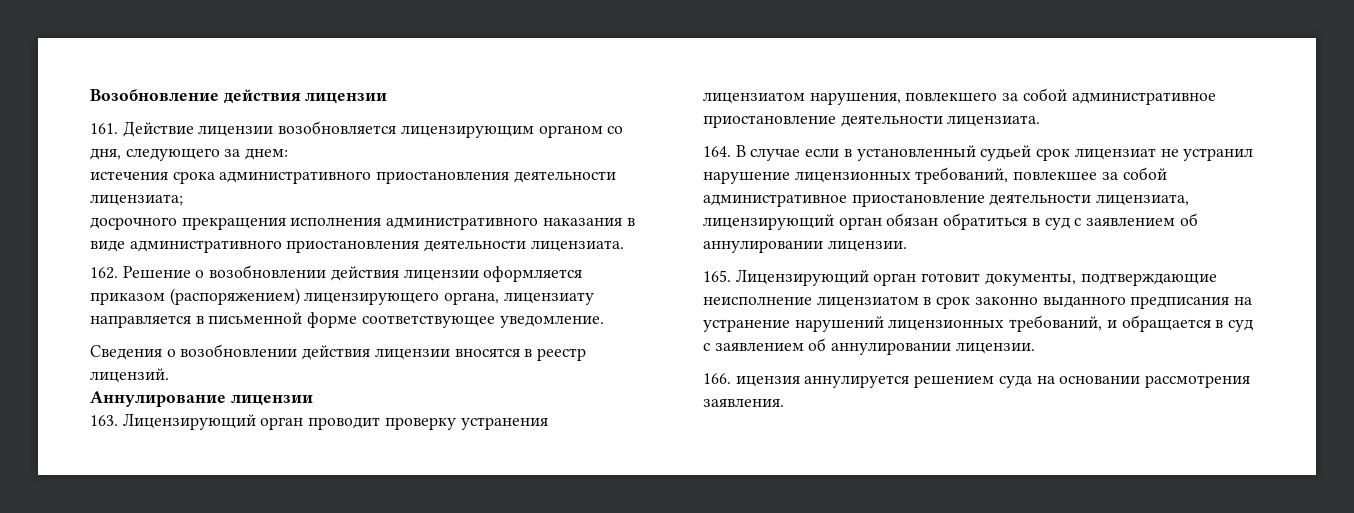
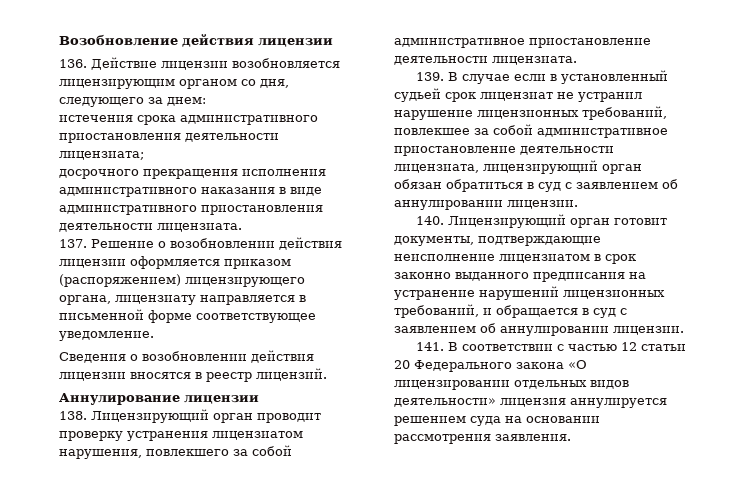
- 161. Действие лицензии возобновляется лицензирующим органом со дня, следующего за днем:
+ 136. Действие лицензии возобновляется лицензирующим органом со дня, следующего за днем:
- 162. Решение о возобновлении действия лицензии оформляется приказом (распоряжением) лицензирующего органа, лицензиату направляется в письменной форме соответствующее уведомление.
+ 137. Решение о возобновлении действия лицензии оформляется приказом (распоряжением) лицензирующего органа, лицензиату направляется в письменной форме соответствующее уведомление.
- 163. Лицензирующий орган проводит проверку устранения лицензиатом нарушения, повлекшего за собой административное приостановление деятельности лицензиата.
+ 138. Лицензирующий орган проводит проверку устранения лицензиатом нарушения, повлекшего за собой административное приостановление деятельности лицензиата.
- 164. В случае если в установленный судьей срок лицензиат не устранил нарушение лицензионных требований, повлекшее за собой административное приостановление деятельности лицензиата, лицензирующий орган обязан обратиться в суд с заявлением об аннулировании лицензии.
+ 139. В случае если в установленный судьей срок лицензиат не устранил нарушение лицензионных требований, повлекшее за собой административное приостановление деятельности лицензиата, лицензирующий орган обязан обратиться в суд с заявлением об аннулировании лицензии.
- 165. Лицензирующий орган готовит документы, подтверждающие неисполнение лицензиатом в срок законно выданного предписания на устранение нарушений лицензионных требований, и обращается в суд с заявлением об аннулировании лицензии.
+ 140. Лицензирующий орган готовит документы, подтверждающие неисполнение лицензиатом в срок законно выданного предписания на устранение нарушений лицензионных требований, и обращается в суд с заявлением об аннулировании лицензии.
- 166. ицензия аннулируется решением суда на основании рассмотрения заявления.
+ 141. В соответствии с частью 12 статьи 20 Федерального закона «О лицензировании отдельных видов деятельности» лицензия аннулируется решением суда на основании рассмотрения заявления.

